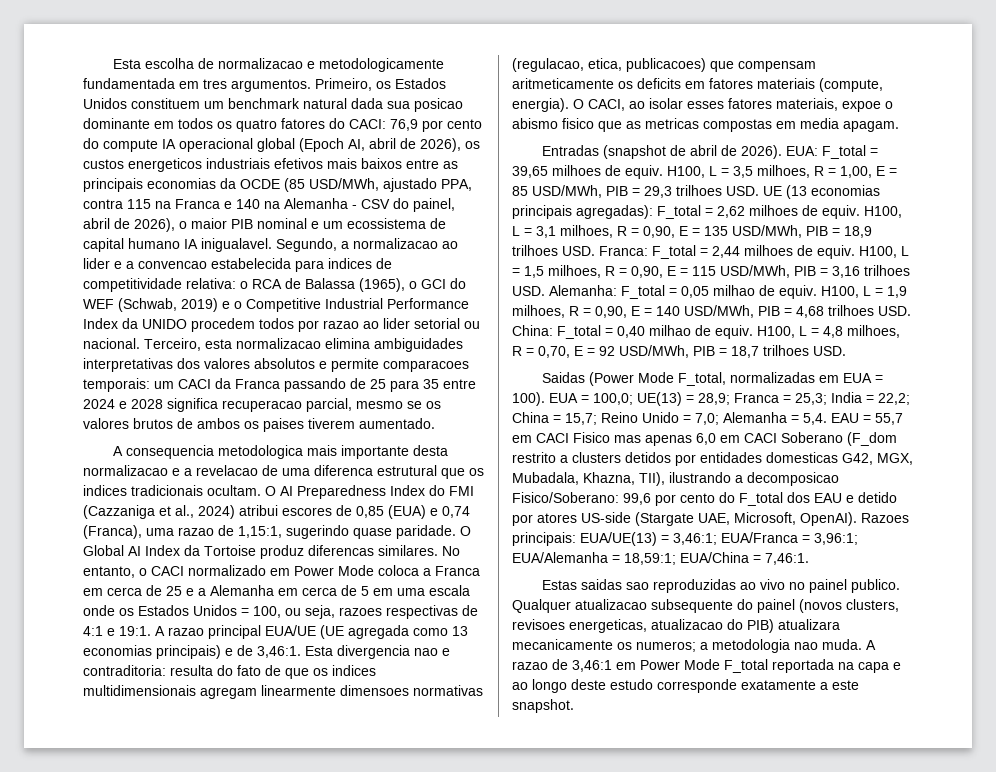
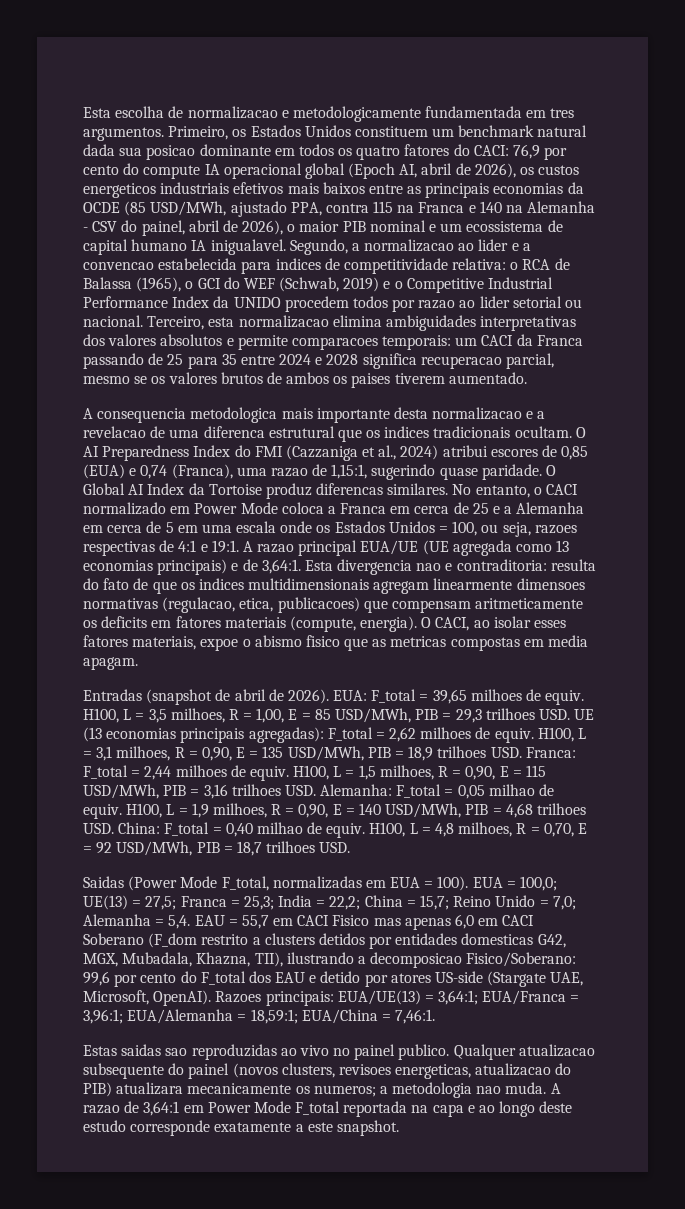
- A razao principal EUA/UE (UE agregada como 13 economias principais) e de 3,46:1.
+ A razao principal EUA/UE (UE agregada como 13 economias principais) e de 3,64:1.
- EUA = 100,0; UE(13) = 28,9; Franca = 25,3; India = 22,2; China = 15,7; Reino Unido = 7,0; Alemanha = 5,4.
+ EUA = 100,0; UE(13) = 27,5; Franca = 25,3; India = 22,2; China = 15,7; Reino Unido = 7,0; Alemanha = 5,4.
- Razoes principais: EUA/UE(13) = 3,46:1; EUA/Franca = 3,96:1; EUA/Alemanha = 18,59:1; EUA/China = 7,46:1.
+ Razoes principais: EUA/UE(13) = 3,64:1; EUA/Franca = 3,96:1; EUA/Alemanha = 18,59:1; EUA/China = 7,46:1.
- A razao de 3,46:1 em Power Mode F_total reportada na capa e ao longo deste estudo corresponde exatamente a este snapshot.
+ A razao de 3,64:1 em Power Mode F_total reportada na capa e ao longo deste estudo corresponde exatamente a este snapshot.

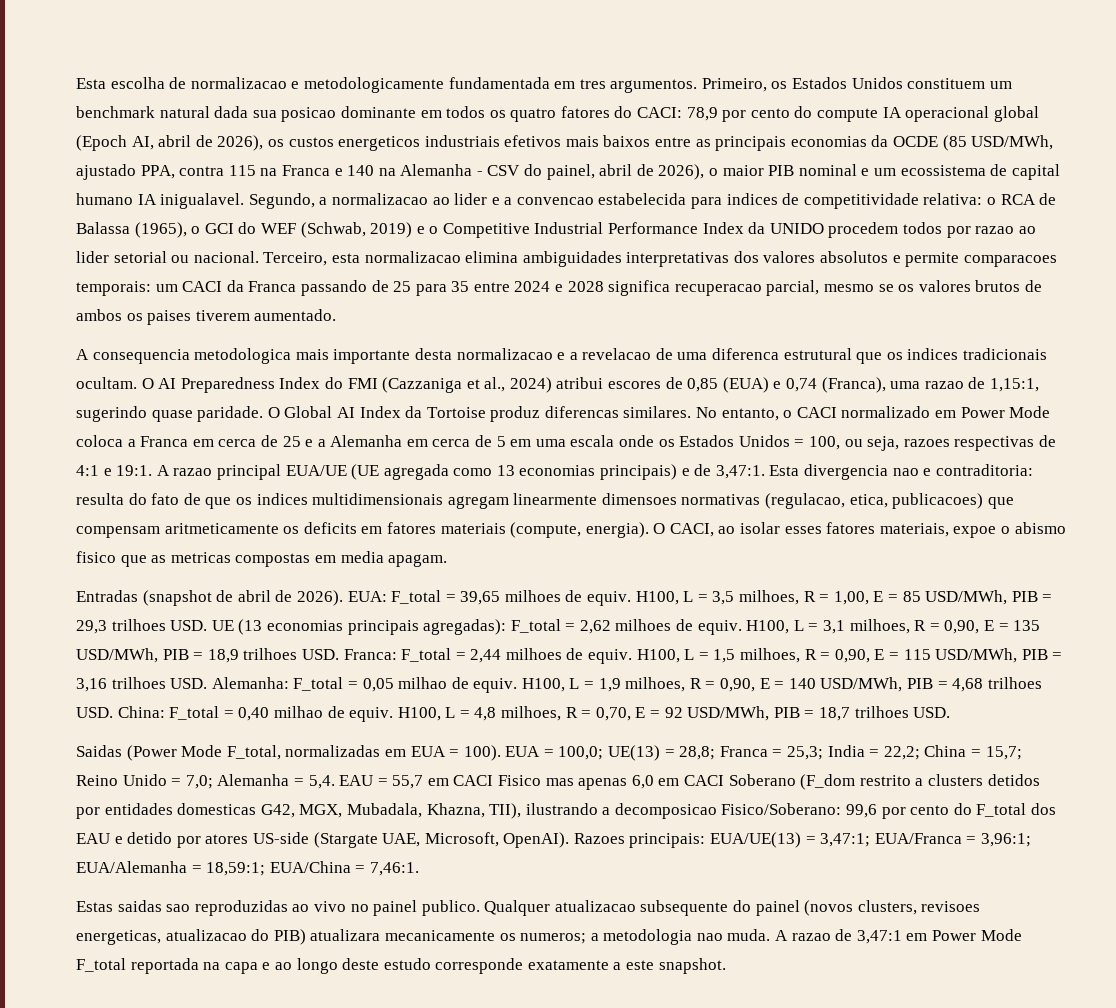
- 76,9 por cento do compute IA operacional global (Epoch AI, abril de 2026), os custos energeticos industriais efetivos mais baixos entre as principais economias da OCDE (85 USD/MWh, ajustado PPA, contra 115 na Franca e 140 na Alemanha - CSV do painel, abril de 2026), o maior PIB nominal e um ecossistema de capital humano IA inigualavel.
+ 78,9 por cento do compute IA operacional global (Epoch AI, abril de 2026), os custos energeticos industriais efetivos mais baixos entre as principais economias da OCDE (85 USD/MWh, ajustado PPA, contra 115 na Franca e 140 na Alemanha - CSV do painel, abril de 2026), o maior PIB nominal e um ecossistema de capital humano IA inigualavel.
- A razao principal EUA/UE (UE agregada como 13 economias principais) e de 3,64:1.
+ A razao principal EUA/UE (UE agregada como 13 economias principais) e de 3,47:1.
- EUA = 100,0; UE(13) = 27,5; Franca = 25,3; India = 22,2; China = 15,7; Reino Unido = 7,0; Alemanha = 5,4.
+ EUA = 100,0; UE(13) = 28,8; Franca = 25,3; India = 22,2; China = 15,7; Reino Unido = 7,0; Alemanha = 5,4.
- Razoes principais: EUA/UE(13) = 3,64:1; EUA/Franca = 3,96:1; EUA/Alemanha = 18,59:1; EUA/China = 7,46:1.
+ Razoes principais: EUA/UE(13) = 3,47:1; EUA/Franca = 3,96:1; EUA/Alemanha = 18,59:1; EUA/China = 7,46:1.
- A razao de 3,64:1 em Power Mode F_total reportada na capa e ao longo deste estudo corresponde exatamente a este snapshot.
+ A razao de 3,47:1 em Power Mode F_total reportada na capa e ao longo deste estudo corresponde exatamente a este snapshot.

